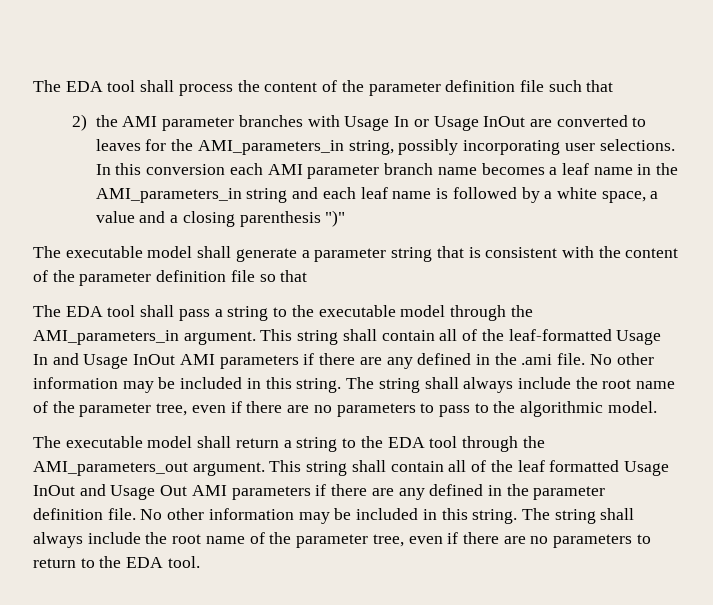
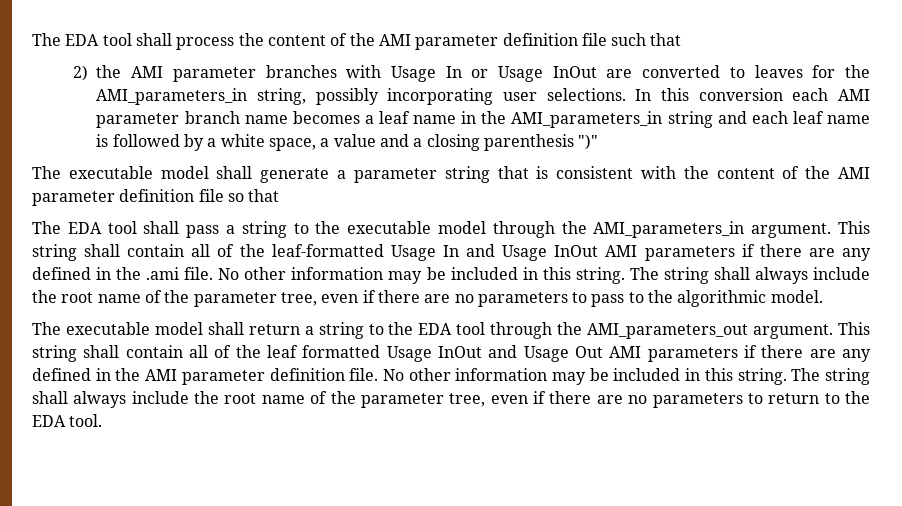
- The EDA tool shall process the content of the parameter definition file such that
+ The EDA tool shall process the content of the AMI parameter definition file such that
- The executable model shall generate a parameter string that is consistent with the content of the parameter definition file so that
+ The executable model shall generate a parameter string that is consistent with the content of the AMI parameter definition file so that
- This string shall contain all of the leaf formatted Usage InOut and Usage Out AMI parameters if there are any defined in the parameter definition file.
+ This string shall contain all of the leaf formatted Usage InOut and Usage Out AMI parameters if there are any defined in the AMI parameter definition file.

